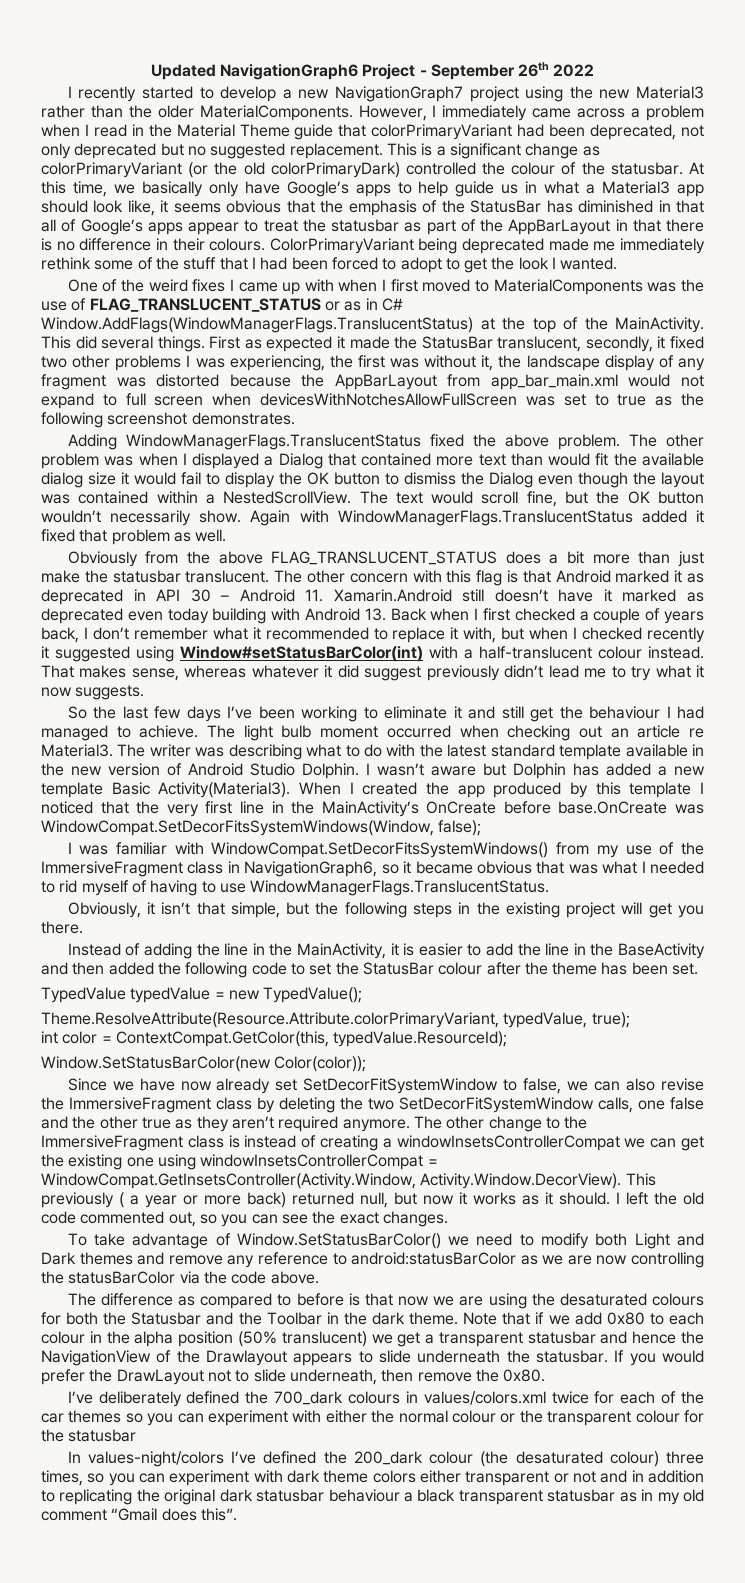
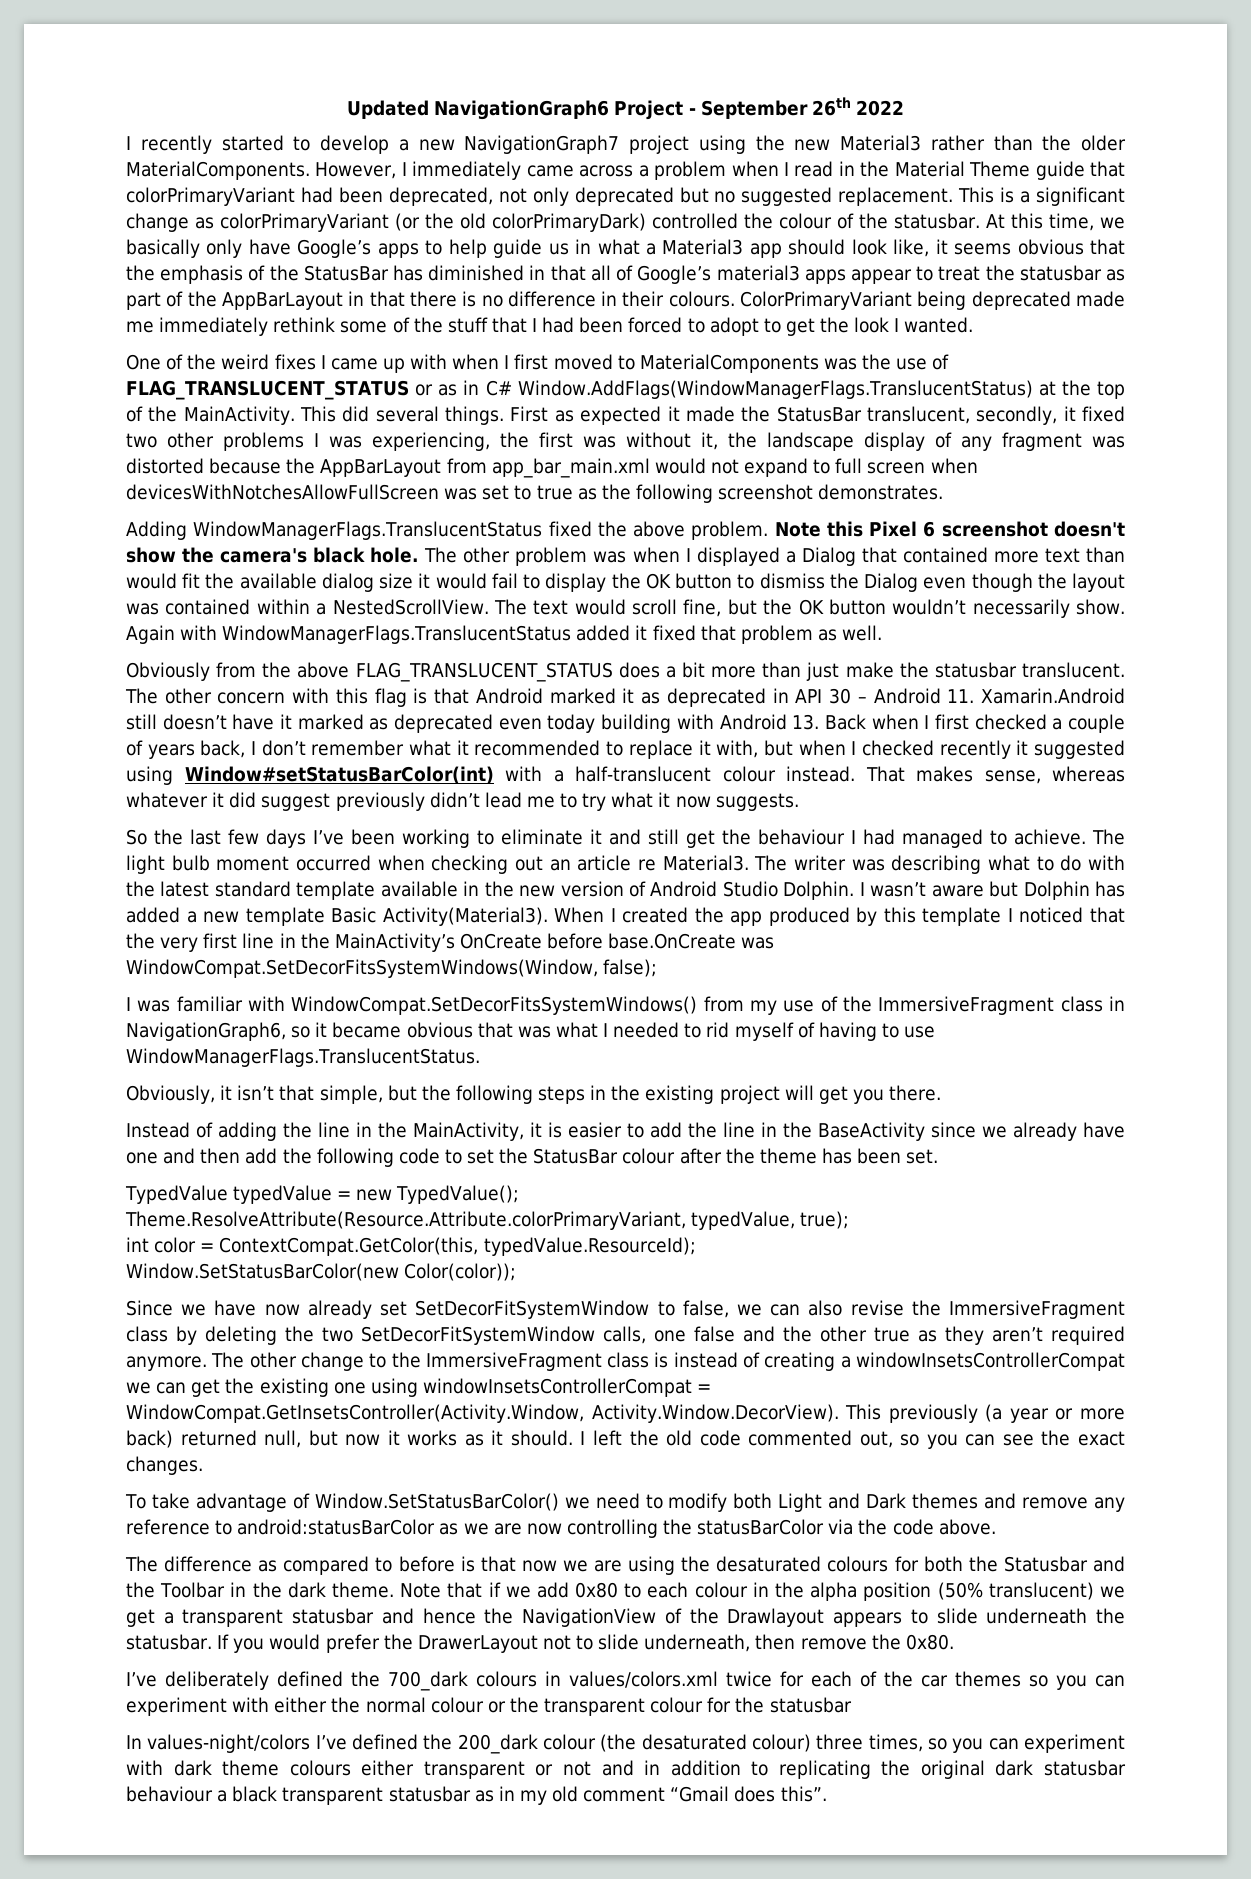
- At this time, we basically only have Google’s apps to help guide us in what a Material3 app should look like, it seems obvious that the emphasis of the StatusBar has diminished in that all of Google’s apps appear to treat the statusbar as part of the AppBarLayout in that there is no difference in their colours.
+ At this time, we basically only have Google’s apps to help guide us in what a Material3 app should look like, it seems obvious that the emphasis of the StatusBar has diminished in that all of Google’s material3 apps appear to treat the statusbar as part of the AppBarLayout in that there is no difference in their colours.
+ Note this Pixel 6 screenshot doesn't show the camera's black hole.
- Instead of adding the line in the MainActivity, it is easier to add the line in the BaseActivity and then added the following code to set the StatusBar colour after the theme has been set.
+ Instead of adding the line in the MainActivity, it is easier to add the line in the BaseActivity since we already have one and then add the following code to set the StatusBar colour after the theme has been set.
- The other change to the ImmersiveFragment class is instead of creating a windowInsetsControllerCompat we can get the existing one using windowInsetsControllerCompat = WindowCompat.GetInsetsController(Activity.Window, Activity.Window.DecorView). This previously ( a year or more back) returned null, but now it works as it should.
+ The other change to the ImmersiveFragment class is instead of creating a windowInsetsControllerCompat we can get the existing one using windowInsetsControllerCompat = WindowCompat.GetInsetsController(Activity.Window, Activity.Window.DecorView). This previously (a year or more back) returned null, but now it works as it should.
- If you would prefer the DrawLayout not to slide underneath, then remove the 0x80.
+ If you would prefer the DrawerLayout not to slide underneath, then remove the 0x80.
- In values-night/colors I’ve defined the 200_dark colour (the desaturated colour) three times, so you can experiment with dark theme colors either transparent or not and in addition to replicating the original dark statusbar behaviour a black transparent statusbar as in my old comment “Gmail does this”.
+ In values-night/colors I’ve defined the 200_dark colour (the desaturated colour) three times, so you can experiment with dark theme colours either transparent or not and in addition to replicating the original dark statusbar behaviour a black transparent statusbar as in my old comment “Gmail does this”.

